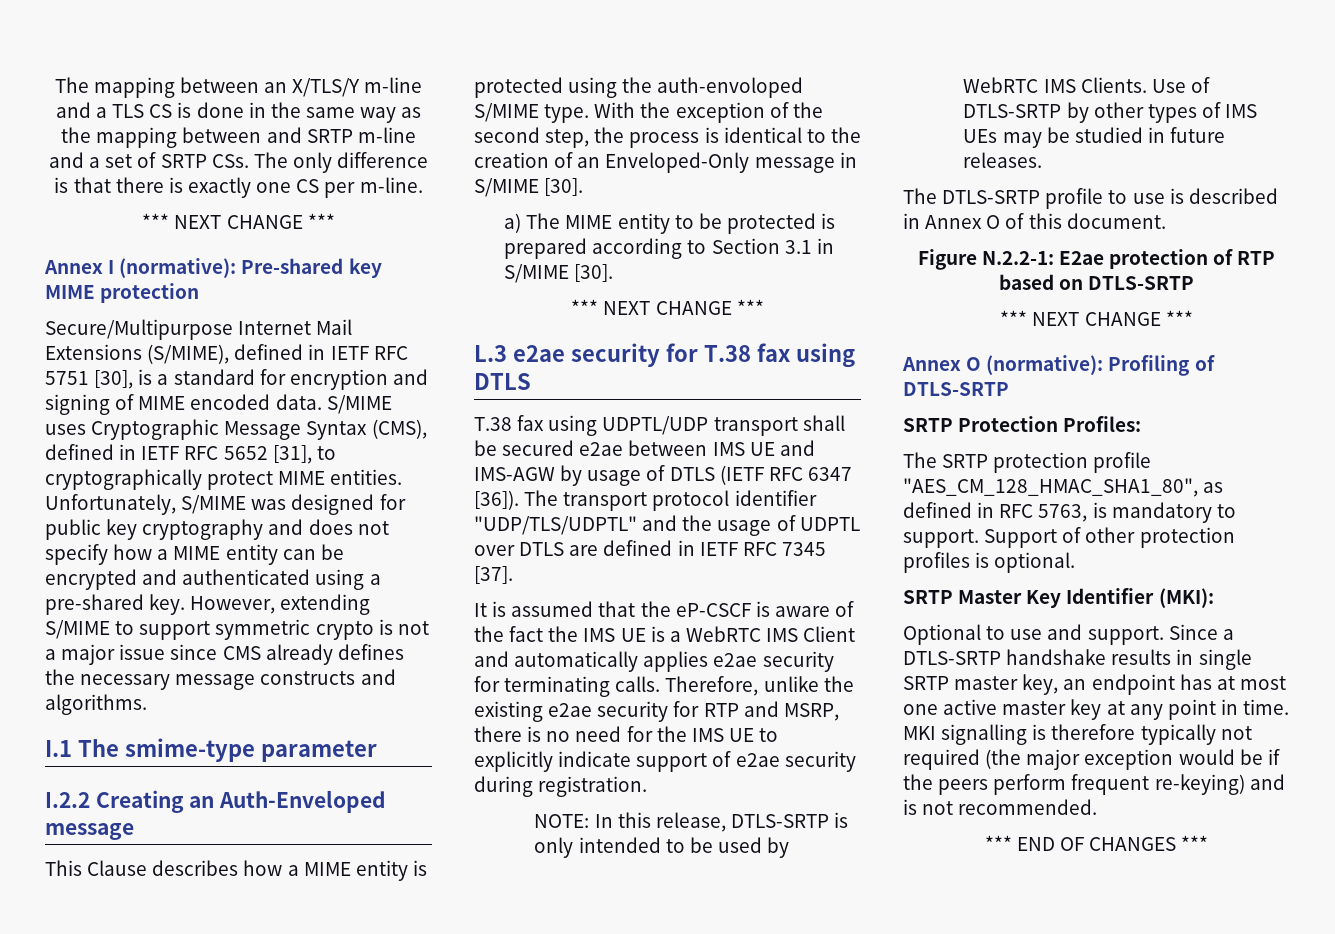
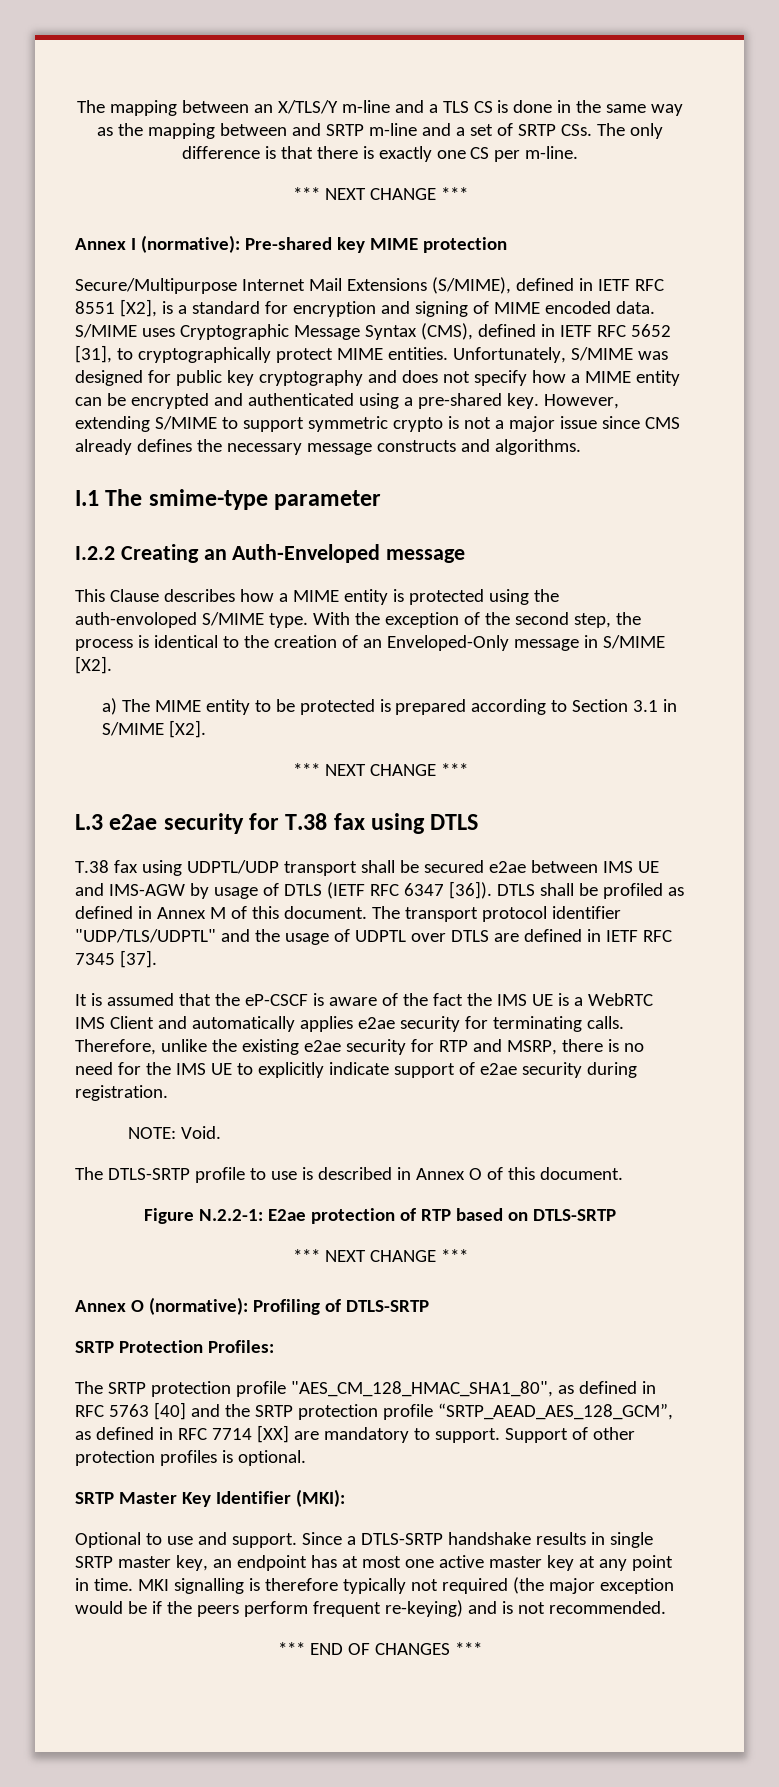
- Secure/Multipurpose Internet Mail Extensions (S/MIME), defined in IETF RFC 5751 [30], is a standard for encryption and signing of MIME encoded data.
+ Secure/Multipurpose Internet Mail Extensions (S/MIME), defined in IETF RFC 8551 [X2], is a standard for encryption and signing of MIME encoded data.
- With the exception of the second step, the process is identical to the creation of an Enveloped-Only message in S/MIME [30].
+ With the exception of the second step, the process is identical to the creation of an Enveloped-Only message in S/MIME [X2].
- a) The MIME entity to be protected is prepared according to Section 3.1 in S/MIME [30].
+ a) The MIME entity to be protected is prepared according to Section 3.1 in S/MIME [X2].
+ DTLS shall be profiled as defined in Annex M of this document.
- NOTE: In this release, DTLS-SRTP is only intended to be used by WebRTC IMS Clients. Use of DTLS-SRTP by other types of IMS UEs may be studied in future releases.
+ NOTE: Void.
- The SRTP protection profile "AES_CM_128_HMAC_SHA1_80", as defined in RFC 5763, is mandatory to support.
+ The SRTP protection profile "AES_CM_128_HMAC_SHA1_80", as defined in RFC 5763 [40] and the SRTP protection profile “SRTP_AEAD_AES_128_GCM”, as defined in RFC 7714 [XX] are mandatory to support.

